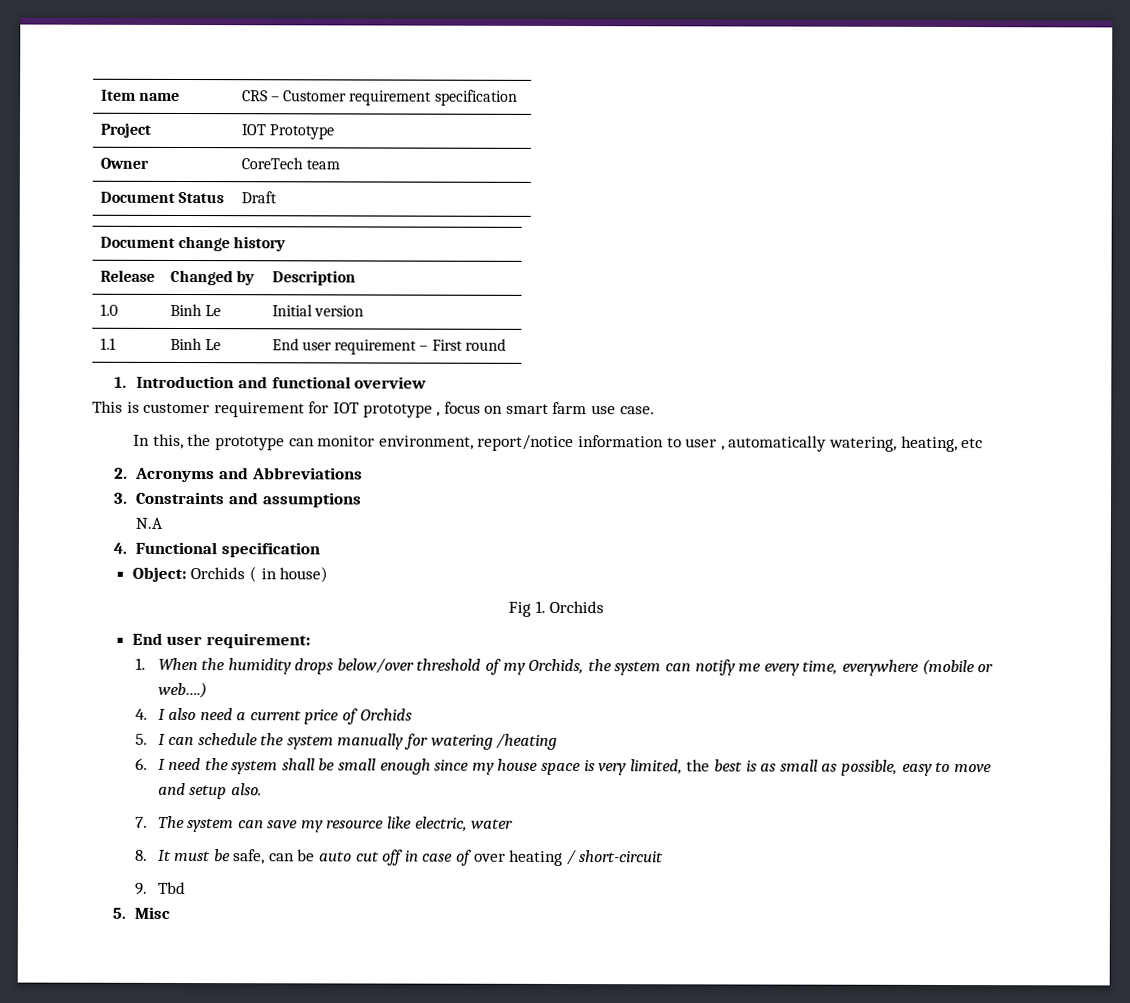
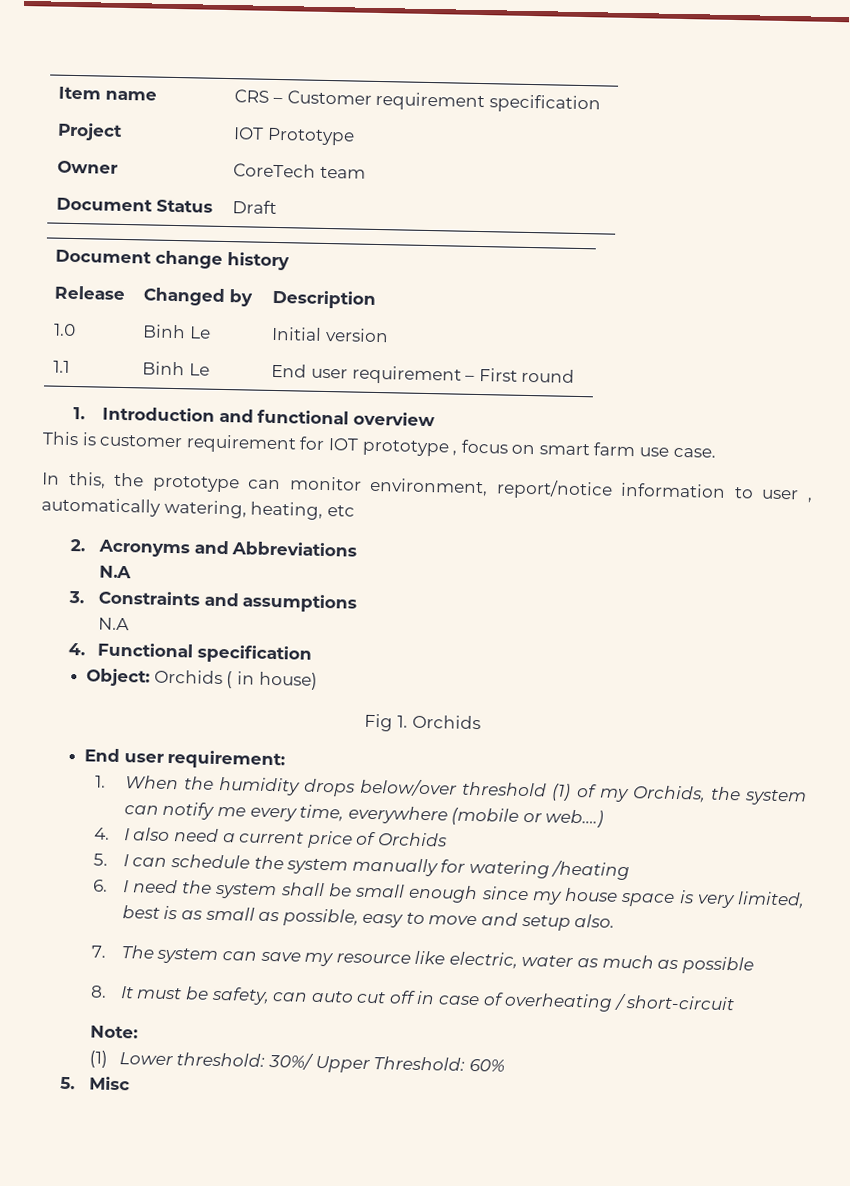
  2. Acronyms and Abbreviations
+ N.A
- 1. When the humidity drops below/over threshold of my Orchids, the system can notify me every time, everywhere (mobile or web….)
+ 1. When the humidity drops below/over threshold (1) of my Orchids, the system can notify me every time, everywhere (mobile or web….)
- 6. I need the system shall be small enough since my house space is very limited, the best is as small as possible, easy to move and setup also.
+ 6. I need the system shall be small enough since my house space is very limited, best is as small as possible, easy to move and setup also.
- 7. The system can save my resource like electric, water
+ 7. The system can save my resource like electric, water as much as possible
- 8. It must be safe, can be auto cut off in case of over heating / short-circuit
+ 8. It must be safety, can auto cut off in case of overheating / short-circuit
- 9. Tbd
+ Note:
+ (1) Lower threshold: 30%/ Upper Threshold: 60%

